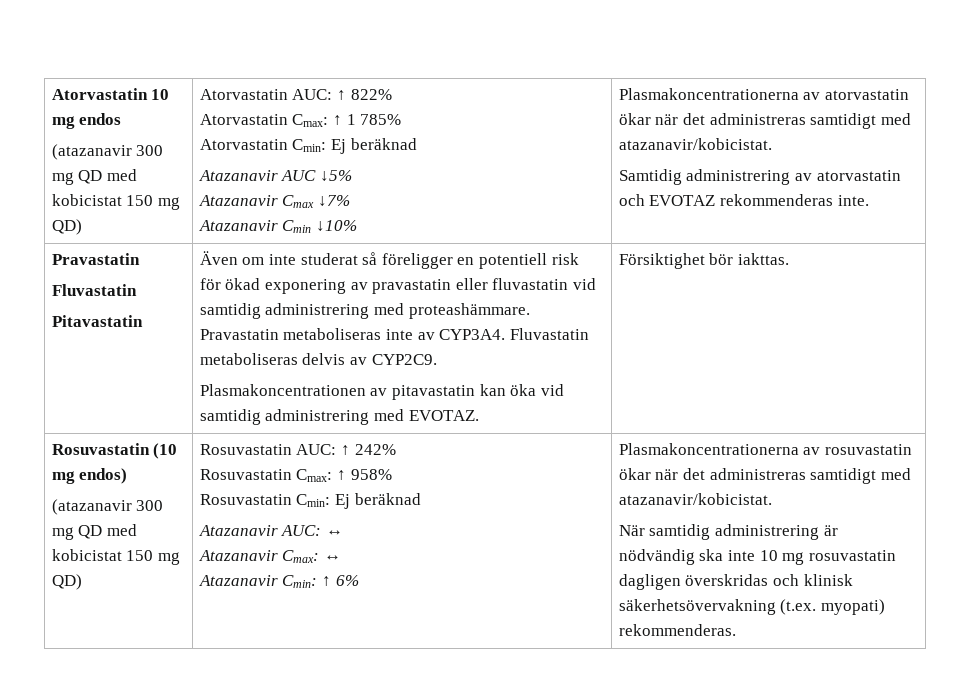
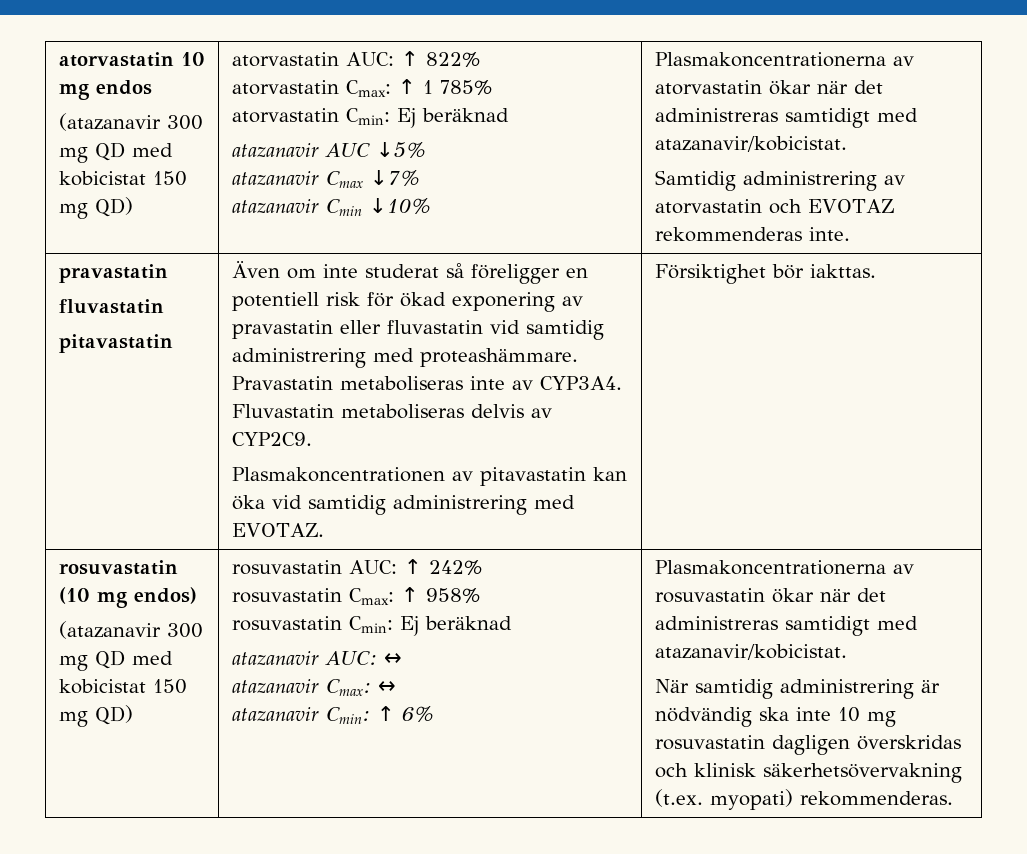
- Atorvastatin 10 mg endos
+ atorvastatin 10 mg endos
- Atorvastatin AUC: ↑ 822%
+ atorvastatin AUC: ↑ 822%
- Atorvastatin Cmax: ↑ 1 785%
+ atorvastatin Cmax: ↑ 1 785%
- Atorvastatin Cmin: Ej beräknad
- Atazanavir AUC ↓5%
+ atorvastatin Cmin: Ej beräknad
+ atazanavir AUC ↓5%
- Atazanavir Cmax ↓7%
+ atazanavir Cmax ↓7%
- Atazanavir Cmin ↓10%
+ atazanavir Cmin ↓10%
  Samtidig administrering av atorvastatin och EVOTAZ rekommenderas inte.
- Pravastatin
- Fluvastatin
- Pitavastatin
+ pravastatin
+ fluvastatin
+ pitavastatin
- Rosuvastatin (10 mg endos)
+ rosuvastatin (10 mg endos)
- Rosuvastatin AUC: ↑ 242%
+ rosuvastatin AUC: ↑ 242%
- Rosuvastatin Cmax: ↑ 958%
+ rosuvastatin Cmax: ↑ 958%
- Rosuvastatin Cmin: Ej beräknad
- Atazanavir AUC: ↔
+ rosuvastatin Cmin: Ej beräknad
+ atazanavir AUC: ↔
- Atazanavir Cmax: ↔
+ atazanavir Cmax: ↔
- Atazanavir Cmin: ↑ 6%
+ atazanavir Cmin: ↑ 6%

